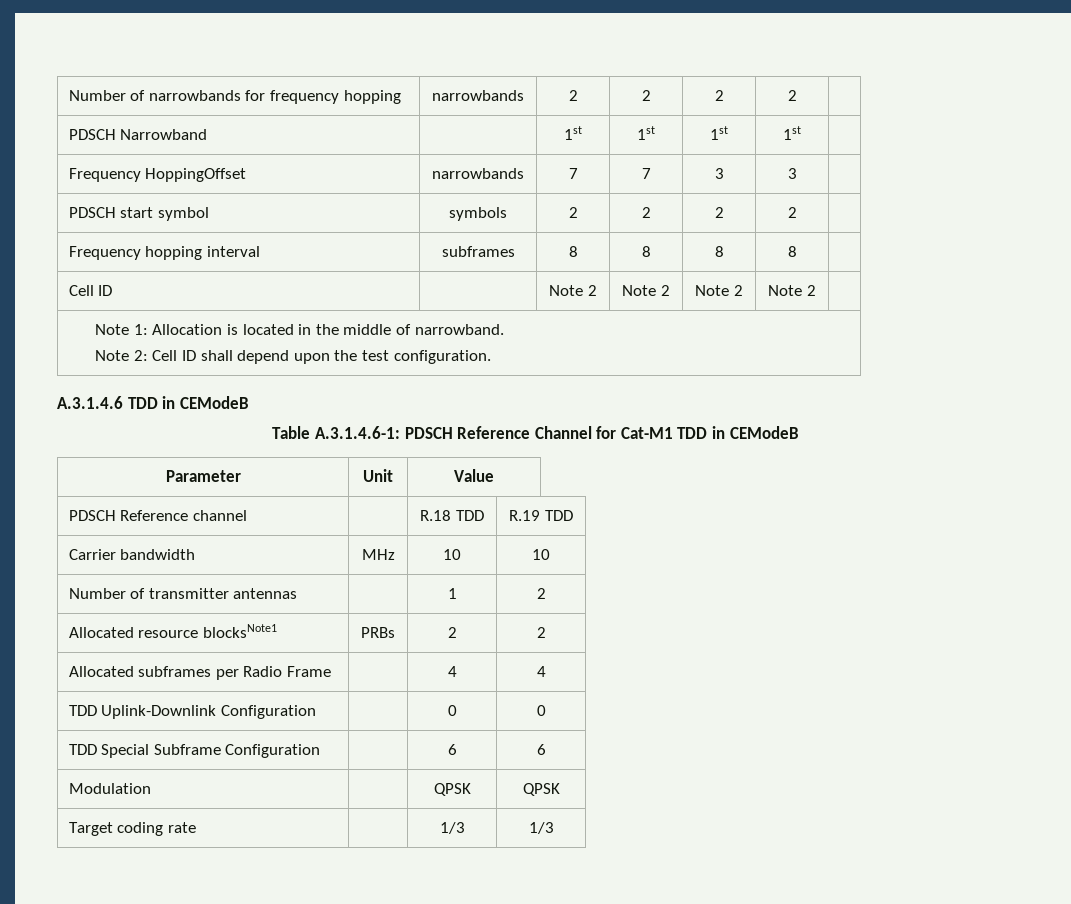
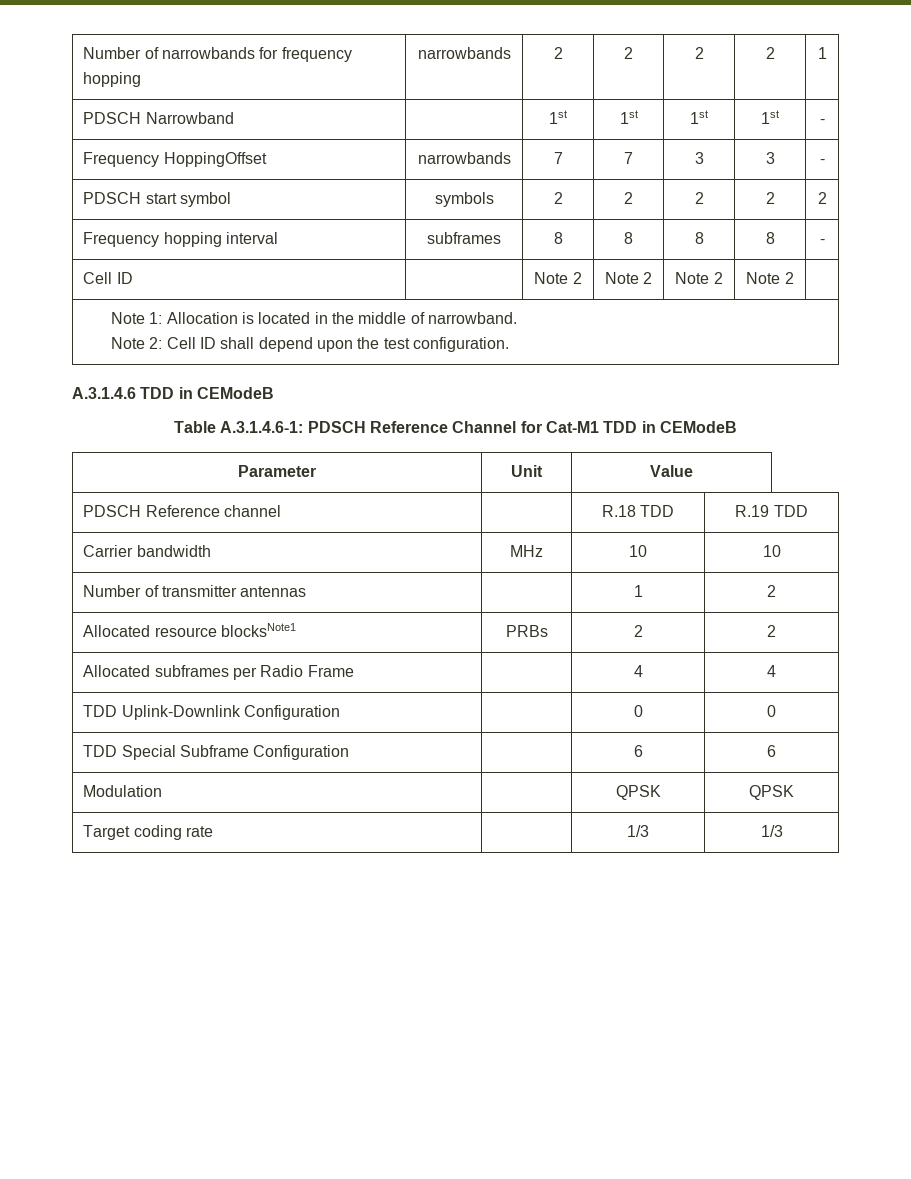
- Number of narrowbands for frequency hopping | narrowbands | 2 | 2 | 2 | 2 |
+ Number of narrowbands for frequency hopping | narrowbands | 2 | 2 | 2 | 2 | 1
- PDSCH Narrowband | | 1st | 1st | 1st | 1st |
+ PDSCH Narrowband | | 1st | 1st | 1st | 1st | -
- Frequency HoppingOffset | narrowbands | 7 | 7 | 3 | 3 |
+ Frequency HoppingOffset | narrowbands | 7 | 7 | 3 | 3 | -
- PDSCH start symbol | symbols | 2 | 2 | 2 | 2 |
+ PDSCH start symbol | symbols | 2 | 2 | 2 | 2 | 2
- Frequency hopping interval | subframes | 8 | 8 | 8 | 8 |
+ Frequency hopping interval | subframes | 8 | 8 | 8 | 8 | -

